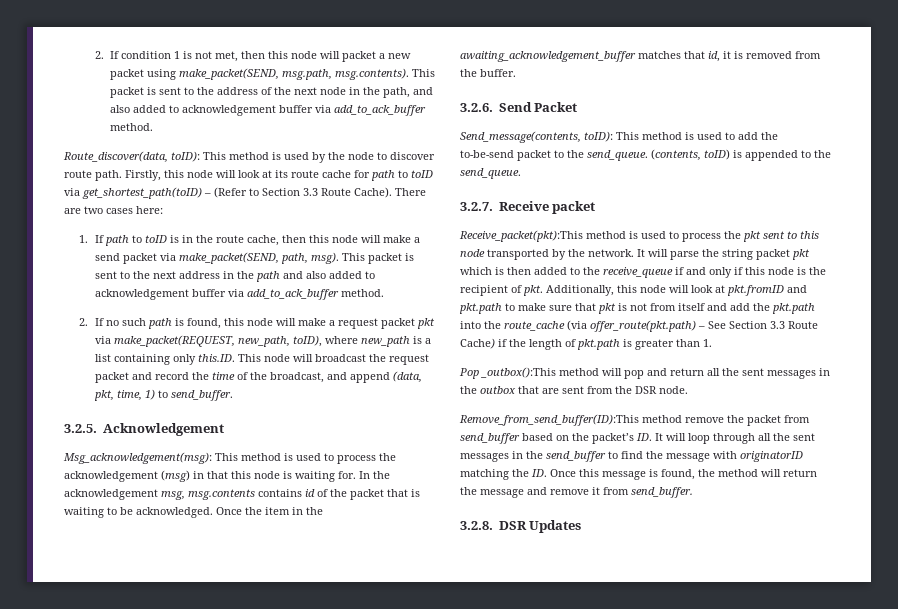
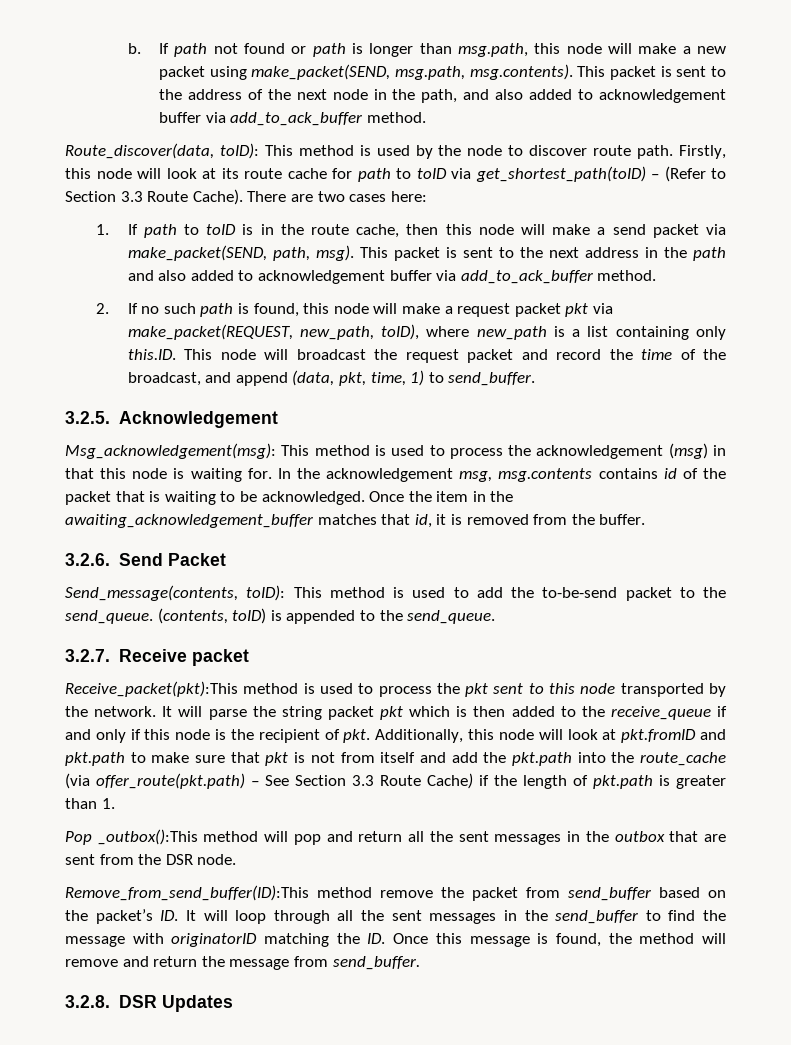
- 2. If condition 1 is not met, then this node will packet a new packet using make_packet(SEND, msg.path, msg.contents). This packet is sent to the address of the next node in the path, and also added to acknowledgement buffer via add_to_ack_buffer method.
+ b. If path not found or path is longer than msg.path, this node will make a new packet using make_packet(SEND, msg.path, msg.contents). This packet is sent to the address of the next node in the path, and also added to acknowledgement buffer via add_to_ack_buffer method.
- Remove_from_send_buffer(ID):This method remove the packet from send_buffer based on the packet’s ID. It will loop through all the sent messages in the send_buffer to find the message with originatorID matching the ID. Once this message is found, the method will return the message and remove it from send_buffer.
+ Remove_from_send_buffer(ID):This method remove the packet from send_buffer based on the packet’s ID. It will loop through all the sent messages in the send_buffer to find the message with originatorID matching the ID. Once this message is found, the method will remove and return the message from send_buffer.

